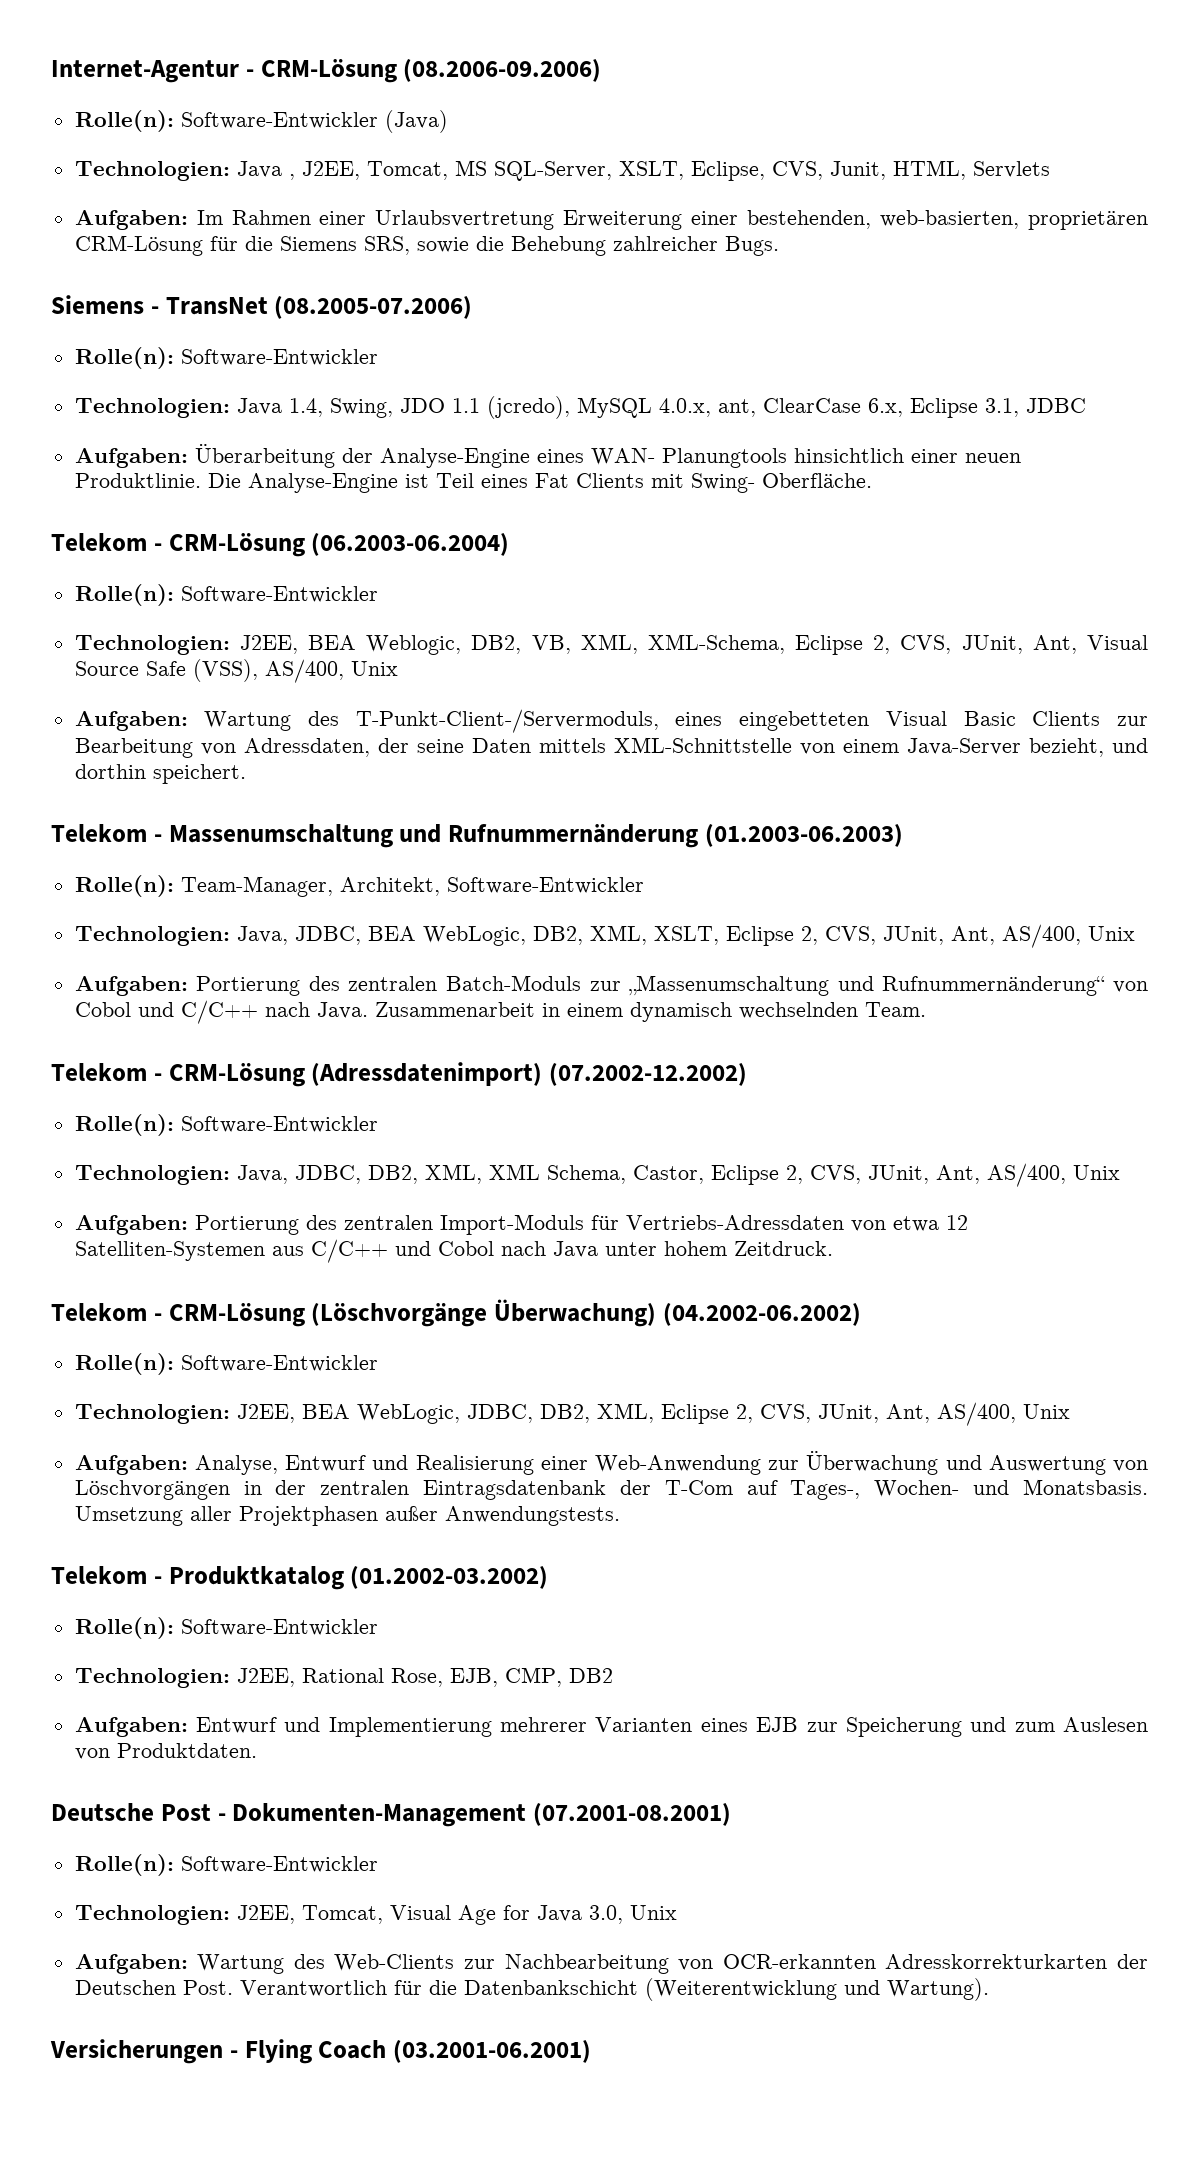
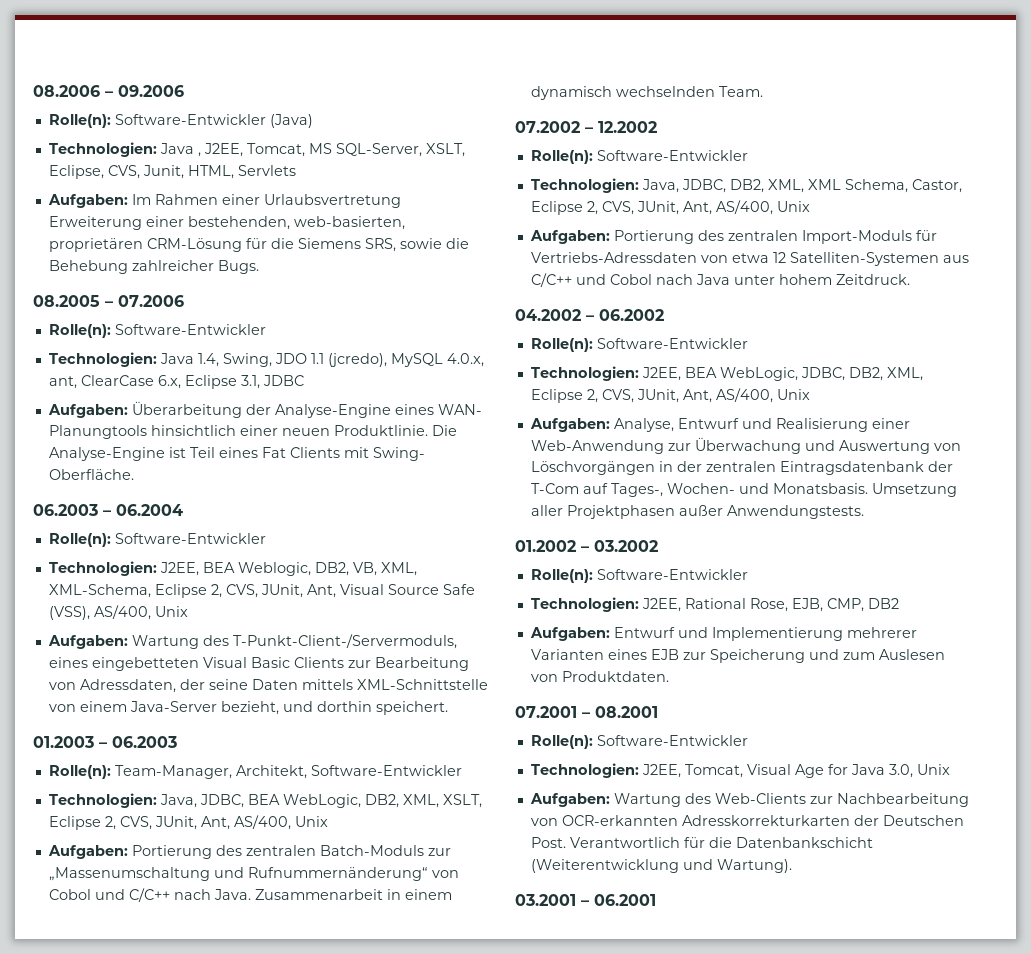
- Internet-Agentur - CRM-Lösung (08.2006-09.2006)
+ 08.2006 – 09.2006
- Siemens - TransNet (08.2005-07.2006)
+ 08.2005 – 07.2006
- Telekom - CRM-Lösung (06.2003-06.2004)
+ 06.2003 – 06.2004
- Telekom - Massenumschaltung und Rufnummernänderung (01.2003-06.2003)
+ 01.2003 – 06.2003
- Telekom - CRM-Lösung (Adressdatenimport) (07.2002-12.2002)
+ 07.2002 – 12.2002
- Telekom - CRM-Lösung (Löschvorgänge Überwachung) (04.2002-06.2002)
+ 04.2002 – 06.2002
- Telekom - Produktkatalog (01.2002-03.2002)
+ 01.2002 – 03.2002
- Deutsche Post - Dokumenten-Management (07.2001-08.2001)
+ 07.2001 – 08.2001
- Versicherungen - Flying Coach (03.2001-06.2001)
+ 03.2001 – 06.2001

